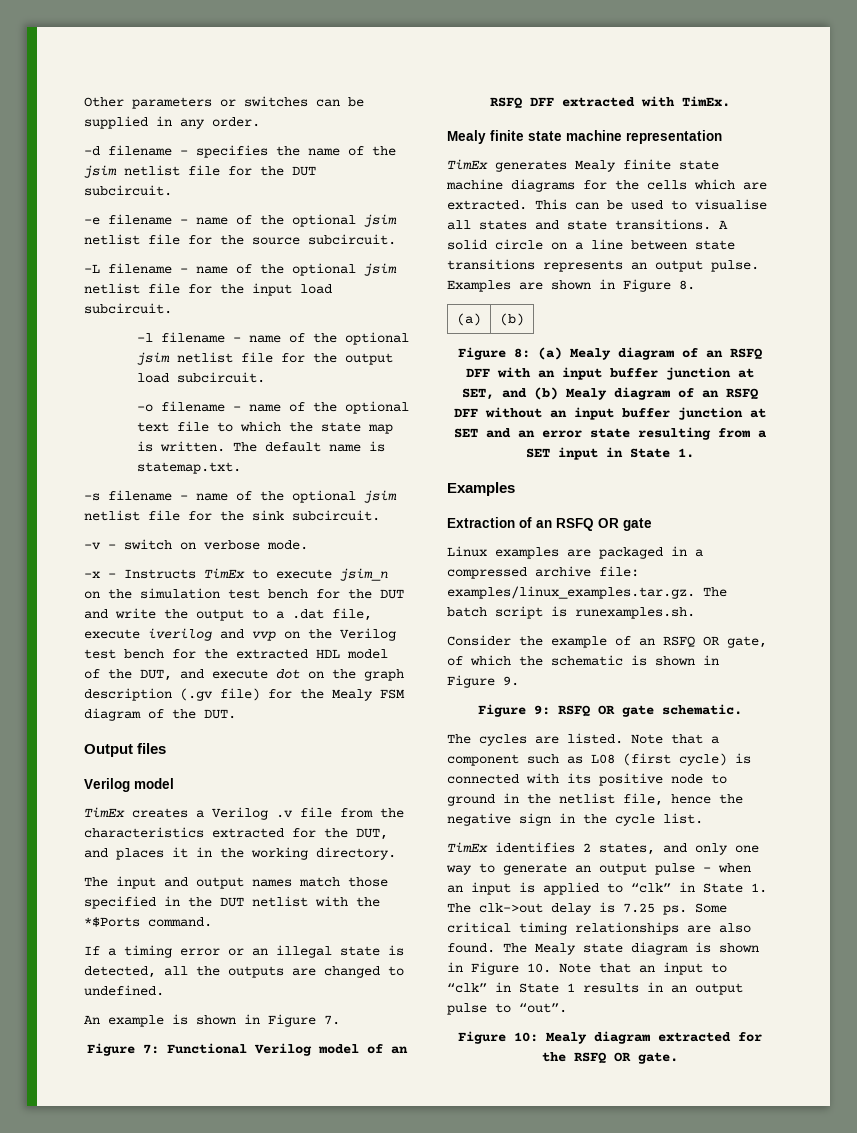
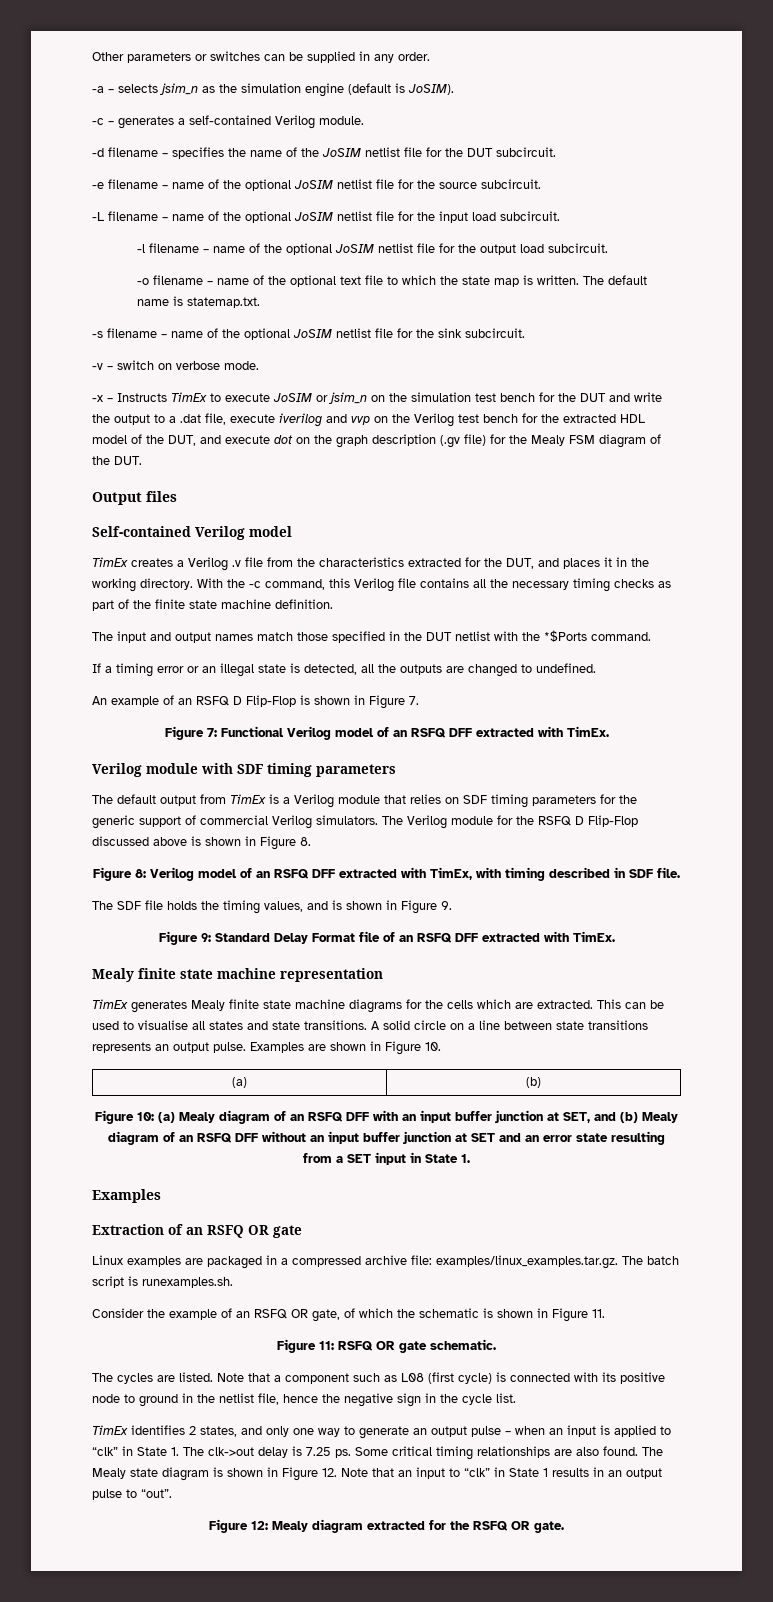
+ -a – selects jsim_n as the simulation engine (default is JoSIM).
+ -c – generates a self-contained Verilog module.
- -d filename – specifies the name of the jsim netlist file for the DUT subcircuit.
+ -d filename – specifies the name of the JoSIM netlist file for the DUT subcircuit.
- -e filename – name of the optional jsim netlist file for the source subcircuit.
+ -e filename – name of the optional JoSIM netlist file for the source subcircuit.
- -L filename – name of the optional jsim netlist file for the input load subcircuit.
+ -L filename – name of the optional JoSIM netlist file for the input load subcircuit.
- -l filename – name of the optional jsim netlist file for the output load subcircuit.
+ -l filename – name of the optional JoSIM netlist file for the output load subcircuit.
- -s filename – name of the optional jsim netlist file for the sink subcircuit.
+ -s filename – name of the optional JoSIM netlist file for the sink subcircuit.
- -x – Instructs TimEx to execute jsim_n on the simulation test bench for the DUT and write the output to a .dat file, execute iverilog and vvp on the Verilog test bench for the extracted HDL model of the DUT, and execute dot on the graph description (.gv file) for the Mealy FSM diagram of the DUT.
+ -x – Instructs TimEx to execute JoSIM or jsim_n on the simulation test bench for the DUT and write the output to a .dat file, execute iverilog and vvp on the Verilog test bench for the extracted HDL model of the DUT, and execute dot on the graph description (.gv file) for the Mealy FSM diagram of the DUT.
  Output files
- Verilog model
+ Self-contained Verilog model
+ With the -c command, this Verilog file contains all the necessary timing checks as part of the finite state machine definition.
- An example is shown in Figure 7.
+ An example of an RSFQ D Flip-Flop is shown in Figure 7.
+ Verilog module with SDF timing parameters
+ The default output from TimEx is a Verilog module that relies on SDF timing parameters for the generic support of commercial Verilog simulators. The Verilog module for the RSFQ D Flip-Flop discussed above is shown in Figure 8.
+ Figure 8: Verilog model of an RSFQ DFF extracted with TimEx, with timing described in SDF file.
+ The SDF file holds the timing values, and is shown in Figure 9.
+ Figure 9: Standard Delay Format file of an RSFQ DFF extracted with TimEx.
- Examples are shown in Figure 8.
+ Examples are shown in Figure 10.
- Figure 8: (a) Mealy diagram of an RSFQ DFF with an input buffer junction at SET, and (b) Mealy diagram of an RSFQ DFF without an input buffer junction at SET and an error state resulting from a SET input in State 1.
+ Figure 10: (a) Mealy diagram of an RSFQ DFF with an input buffer junction at SET, and (b) Mealy diagram of an RSFQ DFF without an input buffer junction at SET and an error state resulting from a SET input in State 1.
- Consider the example of an RSFQ OR gate, of which the schematic is shown in Figure 9.
- Figure 9: RSFQ OR gate schematic.
+ Consider the example of an RSFQ OR gate, of which the schematic is shown in Figure 11.
+ Figure 11: RSFQ OR gate schematic.
- The Mealy state diagram is shown in Figure 10. Note that an input to “clk” in State 1 results in an output pulse to “out”.
+ The Mealy state diagram is shown in Figure 12. Note that an input to “clk” in State 1 results in an output pulse to “out”.
- Figure 10: Mealy diagram extracted for the RSFQ OR gate.
+ Figure 12: Mealy diagram extracted for the RSFQ OR gate.

